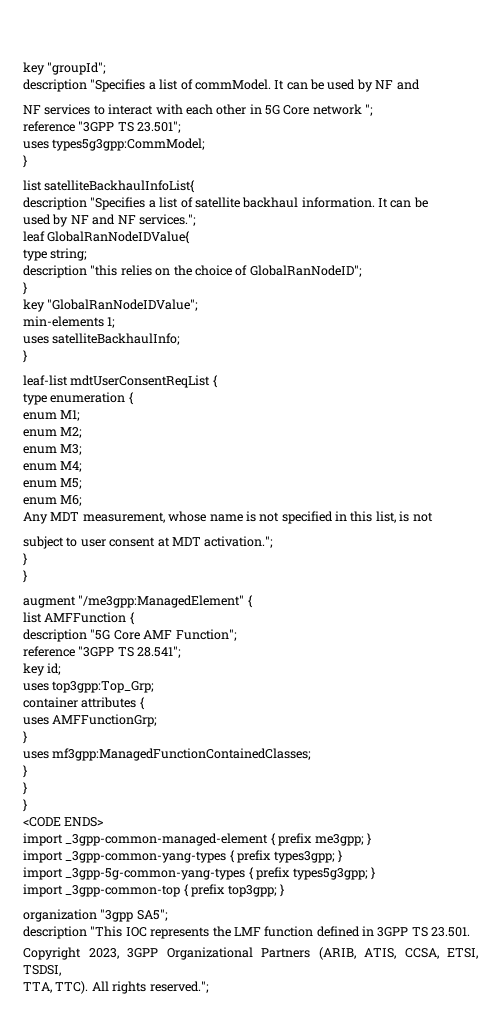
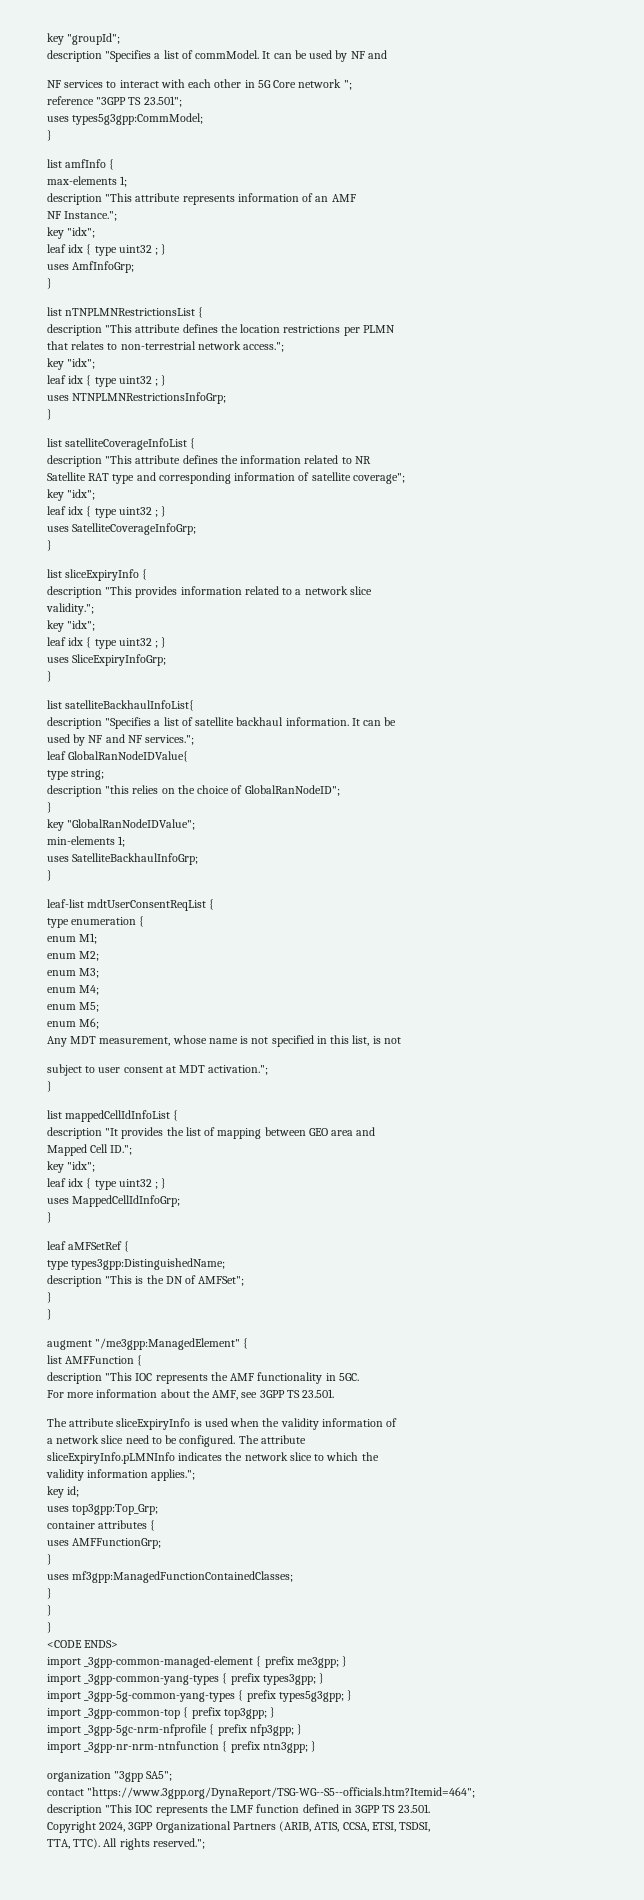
+ list amfInfo {
+ max-elements 1;
+ description "This attribute represents information of an AMF
+ NF Instance.";
+ key "idx";
+ leaf idx { type uint32 ; }
+ uses AmfInfoGrp;
+ }
+ list nTNPLMNRestrictionsList {
+ description "This attribute defines the location restrictions per PLMN
+ that relates to non-terrestrial network access.";
+ key "idx";
+ leaf idx { type uint32 ; }
+ uses NTNPLMNRestrictionsInfoGrp;
+ }
+ list satelliteCoverageInfoList {
+ description "This attribute defines the information related to NR
+ Satellite RAT type and corresponding information of satellite coverage";
+ key "idx";
+ leaf idx { type uint32 ; }
+ uses SatelliteCoverageInfoGrp;
+ }
+ list sliceExpiryInfo {
+ description "This provides information related to a network slice
+ validity.";
+ key "idx";
+ leaf idx { type uint32 ; }
+ uses SliceExpiryInfoGrp;
+ }
- uses satelliteBackhaulInfo;
+ uses SatelliteBackhaulInfoGrp;
+ list mappedCellIdInfoList {
+ description "It provides the list of mapping between GEO area and
+ Mapped Cell ID.";
+ key "idx";
+ leaf idx { type uint32 ; }
+ uses MappedCellIdInfoGrp;
+ }
+ leaf aMFSetRef {
+ type types3gpp:DistinguishedName;
+ description "This is the DN of AMFSet";
+ }
- description "5G Core AMF Function";
- reference "3GPP TS 28.541";
+ description "This IOC represents the AMF functionality in 5GC.
+ For more information about the AMF, see 3GPP TS 23.501.
+ The attribute sliceExpiryInfo is used when the validity information of
+ a network slice need to be configured. The attribute
+ sliceExpiryInfo.pLMNInfo indicates the network slice to which the
+ validity information applies.";
+ import _3gpp-5gc-nrm-nfprofile { prefix nfp3gpp; }
+ import _3gpp-nr-nrm-ntnfunction { prefix ntn3gpp; }
+ contact "https://www.3gpp.org/DynaReport/TSG-WG--S5--officials.htm?Itemid=464";
- Copyright 2023, 3GPP Organizational Partners (ARIB, ATIS, CCSA, ETSI, TSDSI,
+ Copyright 2024, 3GPP Organizational Partners (ARIB, ATIS, CCSA, ETSI, TSDSI,

